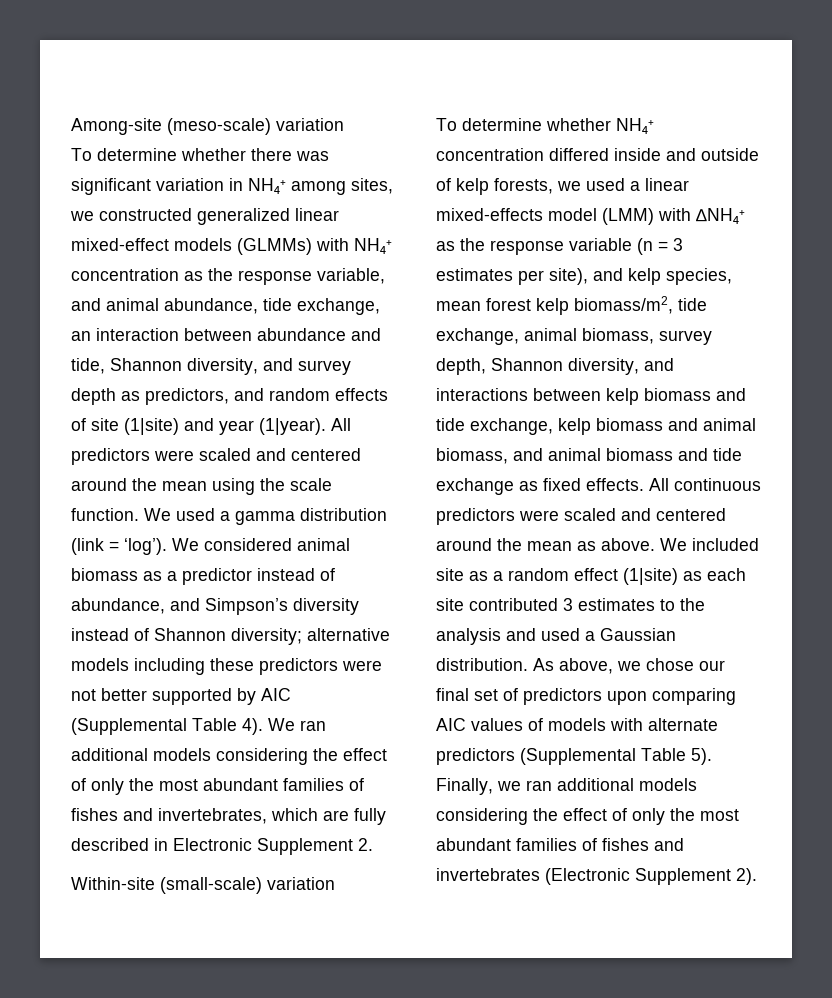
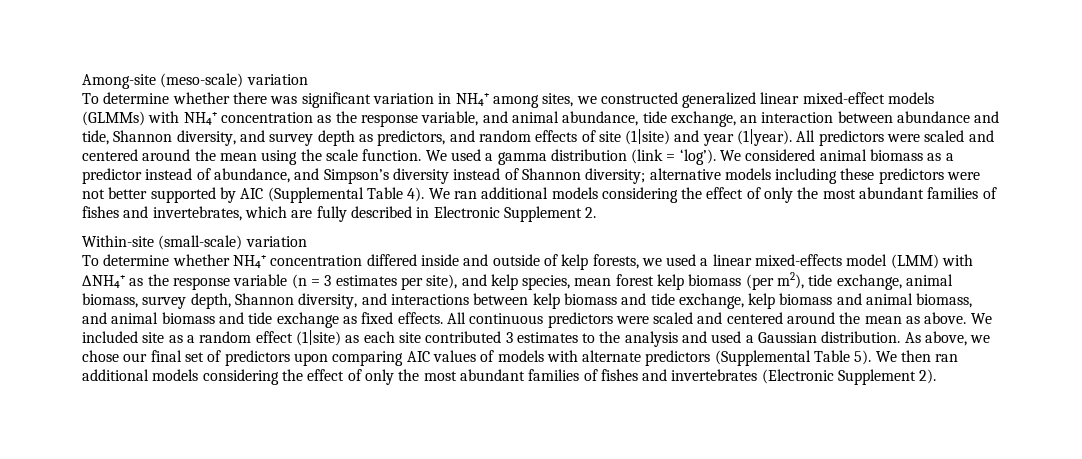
- To determine whether NH₄⁺ concentration differed inside and outside of kelp forests, we used a linear mixed-effects model (LMM) with ∆NH₄⁺ as the response variable (n = 3 estimates per site), and kelp species, mean forest kelp biomass/m2, tide exchange, animal biomass, survey depth, Shannon diversity, and interactions between kelp biomass and tide exchange, kelp biomass and animal biomass, and animal biomass and tide exchange as fixed effects.
+ To determine whether NH₄⁺ concentration differed inside and outside of kelp forests, we used a linear mixed-effects model (LMM) with ∆NH₄⁺ as the response variable (n = 3 estimates per site), and kelp species, mean forest kelp biomass (per m2), tide exchange, animal biomass, survey depth, Shannon diversity, and interactions between kelp biomass and tide exchange, kelp biomass and animal biomass, and animal biomass and tide exchange as fixed effects.
- Finally, we ran additional models considering the effect of only the most abundant families of fishes and invertebrates (Electronic Supplement 2).
+ We then ran additional models considering the effect of only the most abundant families of fishes and invertebrates (Electronic Supplement 2).

